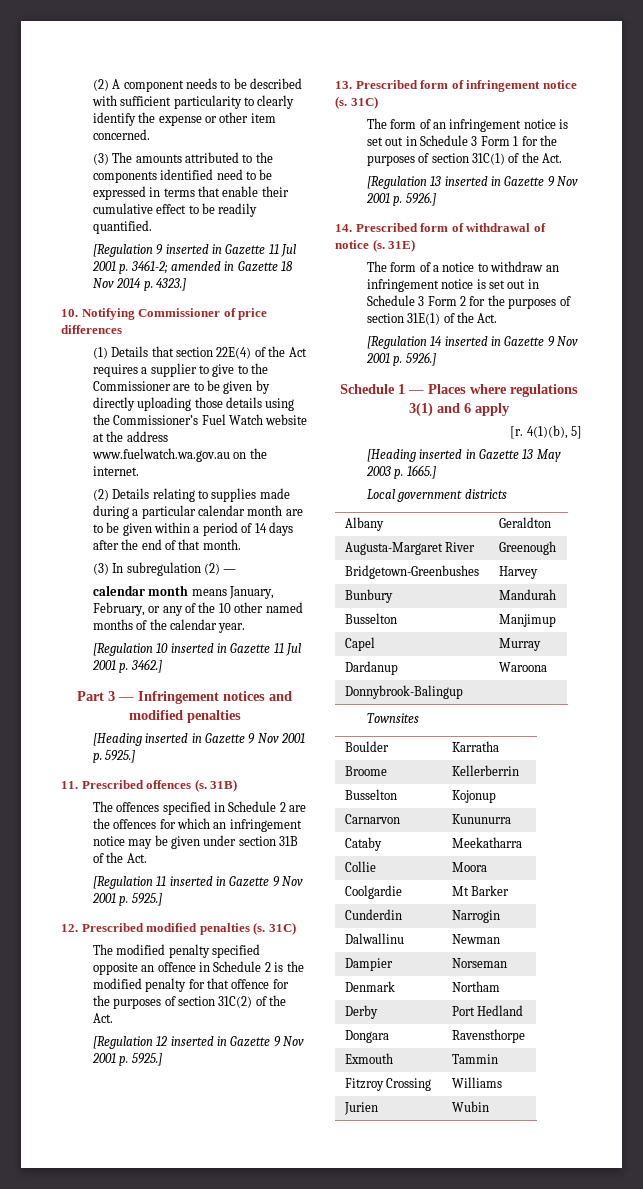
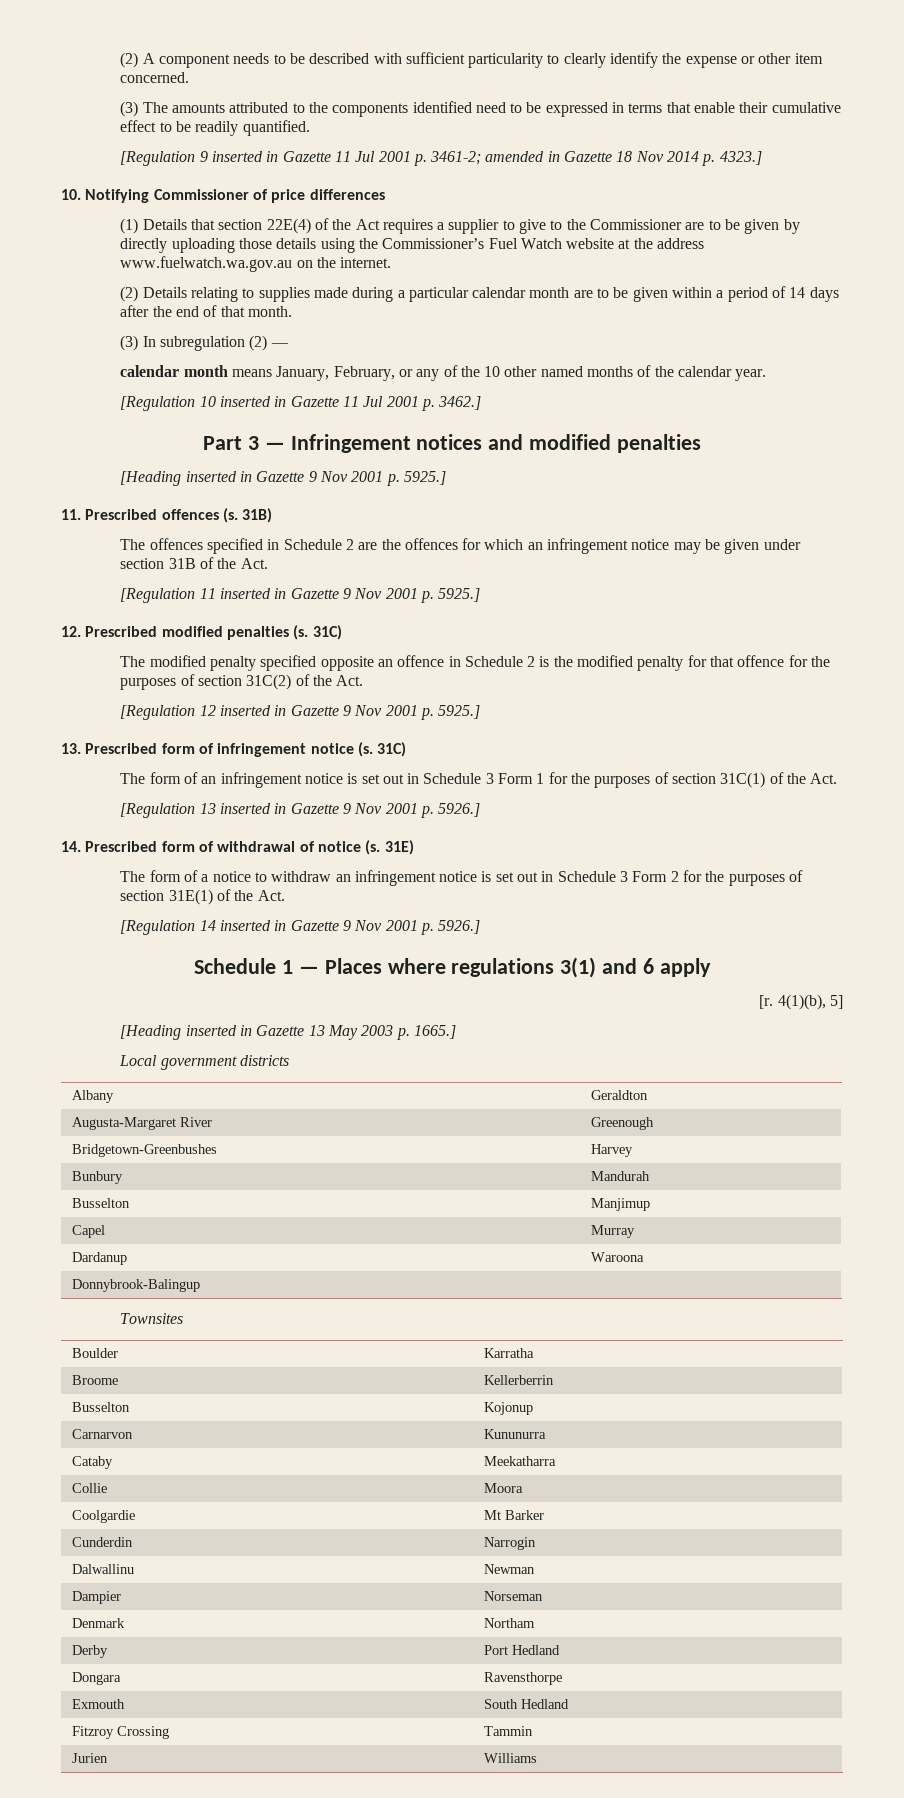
- Exmouth | Tammin
+ Exmouth | South Hedland
- Fitzroy Crossing | Williams
+ Fitzroy Crossing | Tammin
- Jurien | Wubin
+ Jurien | Williams

